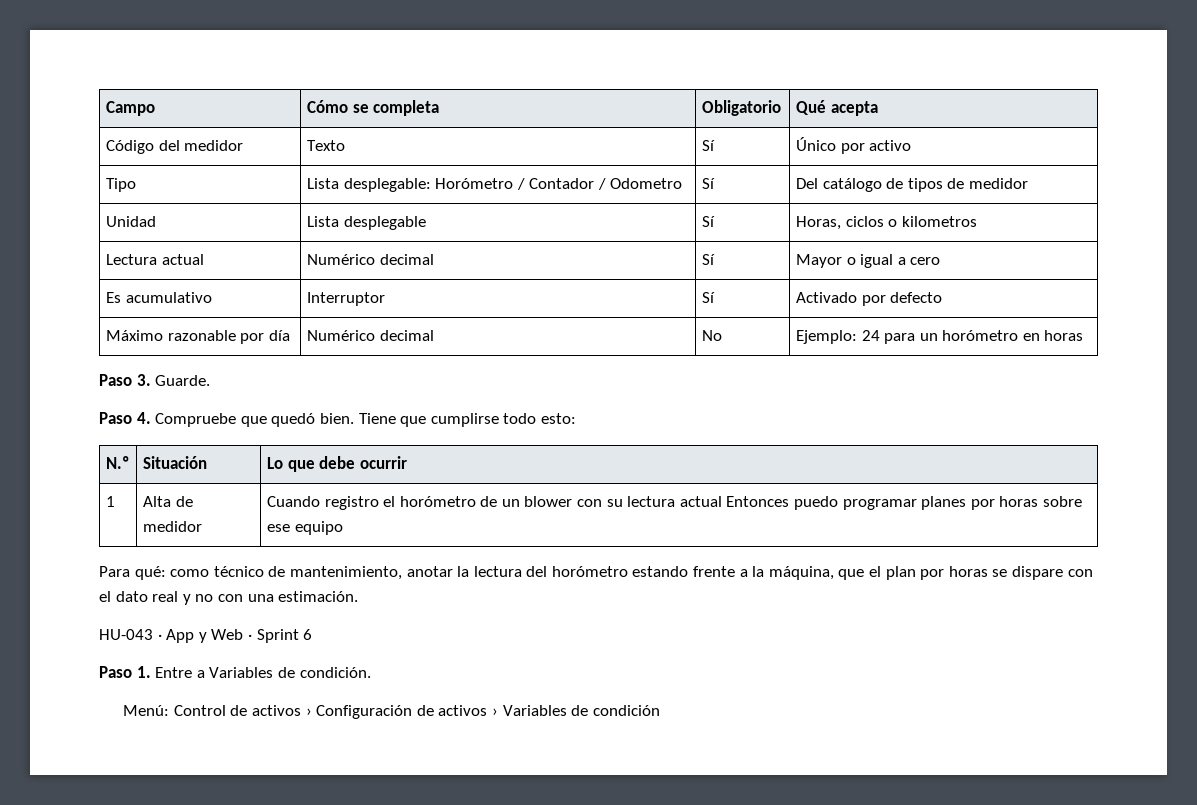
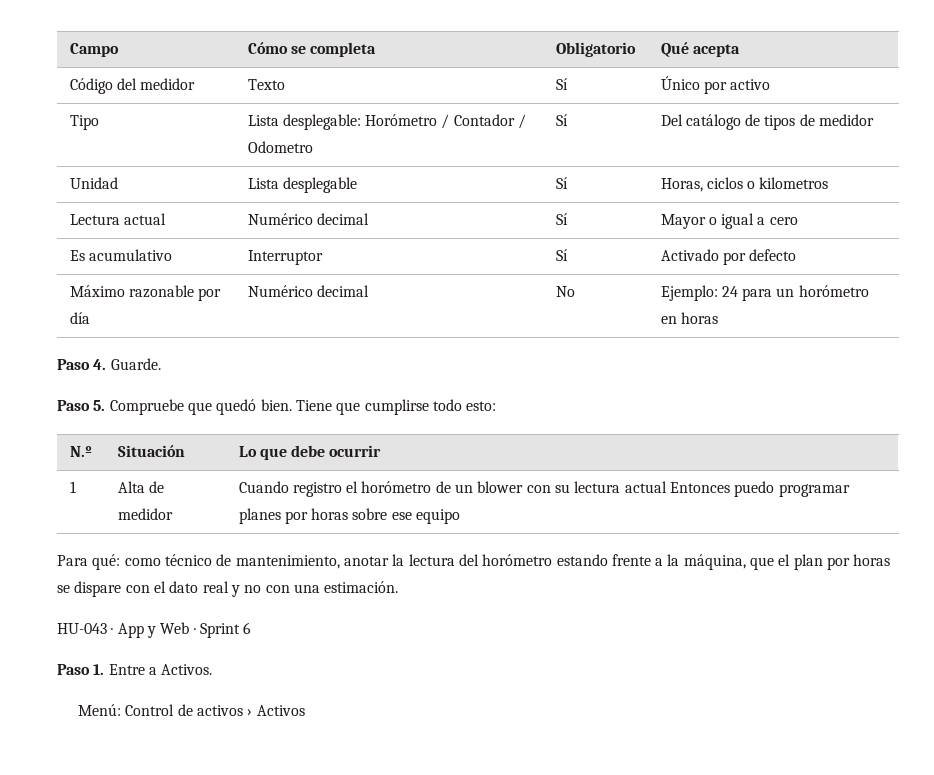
- Paso 3. Guarde.
+ Paso 4. Guarde.
- Paso 4. Compruebe que quedó bien.
+ Paso 5. Compruebe que quedó bien.
- Paso 1. Entre a Variables de condición.
+ Paso 1. Entre a Activos.
- Menú: Control de activos › Configuración de activos › Variables de condición
+ Menú: Control de activos › Activos

